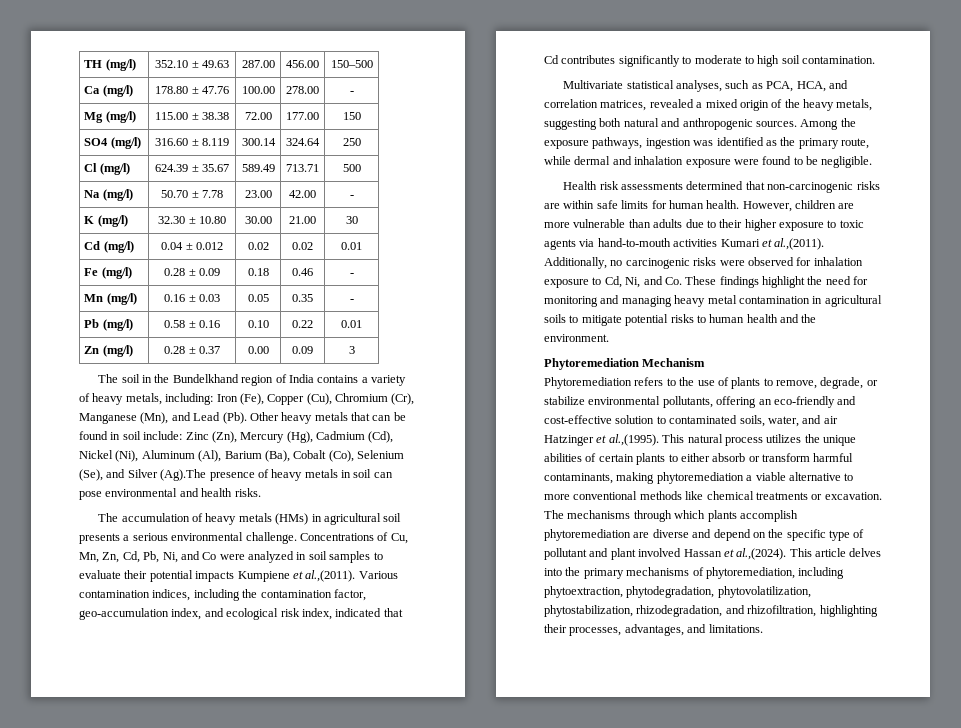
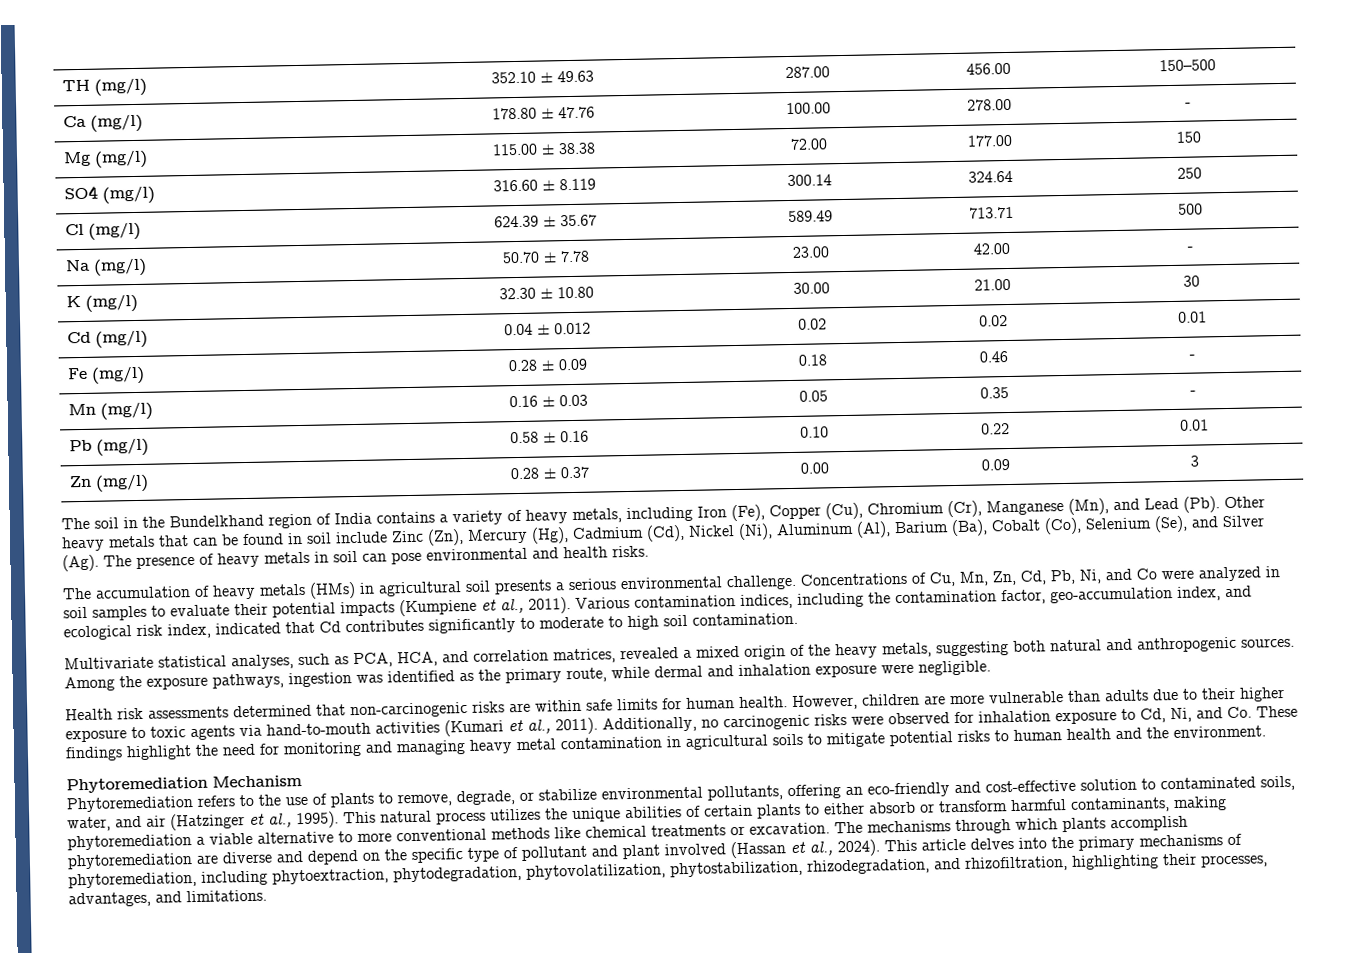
- The soil in the Bundelkhand region of India contains a variety of heavy metals, including: Iron (Fe), Copper (Cu), Chromium (Cr), Manganese (Mn), and Lead (Pb). Other heavy metals that can be found in soil include: Zinc (Zn), Mercury (Hg), Cadmium (Cd), Nickel (Ni), Aluminum (Al), Barium (Ba), Cobalt (Co), Selenium (Se), and Silver (Ag).The presence of heavy metals in soil can pose environmental and health risks.
+ The soil in the Bundelkhand region of India contains a variety of heavy metals, including Iron (Fe), Copper (Cu), Chromium (Cr), Manganese (Mn), and Lead (Pb). Other heavy metals that can be found in soil include Zinc (Zn), Mercury (Hg), Cadmium (Cd), Nickel (Ni), Aluminum (Al), Barium (Ba), Cobalt (Co), Selenium (Se), and Silver (Ag). The presence of heavy metals in soil can pose environmental and health risks.
- Concentrations of Cu, Mn, Zn, Cd, Pb, Ni, and Co were analyzed in soil samples to evaluate their potential impacts Kumpiene et al.,(2011). Various contamination indices, including the contamination factor, geo-accumulation index, and ecological risk index, indicated that Cd contributes significantly to moderate to high soil contamination.
+ Concentrations of Cu, Mn, Zn, Cd, Pb, Ni, and Co were analyzed in soil samples to evaluate their potential impacts (Kumpiene et al., 2011). Various contamination indices, including the contamination factor, geo-accumulation index, and ecological risk index, indicated that Cd contributes significantly to moderate to high soil contamination.
- Among the exposure pathways, ingestion was identified as the primary route, while dermal and inhalation exposure were found to be negligible.
+ Among the exposure pathways, ingestion was identified as the primary route, while dermal and inhalation exposure were negligible.
- However, children are more vulnerable than adults due to their higher exposure to toxic agents via hand-to-mouth activities Kumari et al.,(2011). Additionally, no carcinogenic risks were observed for inhalation exposure to Cd, Ni, and Co. These findings highlight the need for monitoring and managing heavy metal contamination in agricultural soils to mitigate potential risks to human health and the environment.
+ However, children are more vulnerable than adults due to their higher exposure to toxic agents via hand-to-mouth activities (Kumari et al., 2011). Additionally, no carcinogenic risks were observed for inhalation exposure to Cd, Ni, and Co. These findings highlight the need for monitoring and managing heavy metal contamination in agricultural soils to mitigate potential risks to human health and the environment.
- Phytoremediation refers to the use of plants to remove, degrade, or stabilize environmental pollutants, offering an eco-friendly and cost-effective solution to contaminated soils, water, and air Hatzinger et al.,(1995). This natural process utilizes the unique abilities of certain plants to either absorb or transform harmful contaminants, making phytoremediation a viable alternative to more conventional methods like chemical treatments or excavation.
+ Phytoremediation refers to the use of plants to remove, degrade, or stabilize environmental pollutants, offering an eco-friendly and cost-effective solution to contaminated soils, water, and air (Hatzinger et al., 1995). This natural process utilizes the unique abilities of certain plants to either absorb or transform harmful contaminants, making phytoremediation a viable alternative to more conventional methods like chemical treatments or excavation.
- The mechanisms through which plants accomplish phytoremediation are diverse and depend on the specific type of pollutant and plant involved Hassan et al.,(2024). This article delves into the primary mechanisms of phytoremediation, including phytoextraction, phytodegradation, phytovolatilization, phytostabilization, rhizodegradation, and rhizofiltration, highlighting their processes, advantages, and limitations.
+ The mechanisms through which plants accomplish phytoremediation are diverse and depend on the specific type of pollutant and plant involved (Hassan et al., 2024). This article delves into the primary mechanisms of phytoremediation, including phytoextraction, phytodegradation, phytovolatilization, phytostabilization, rhizodegradation, and rhizofiltration, highlighting their processes, advantages, and limitations.

